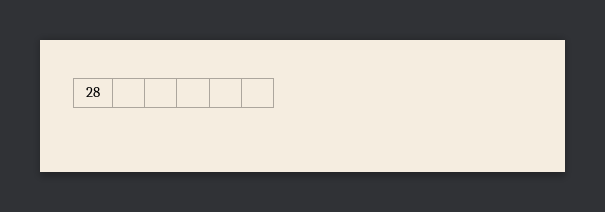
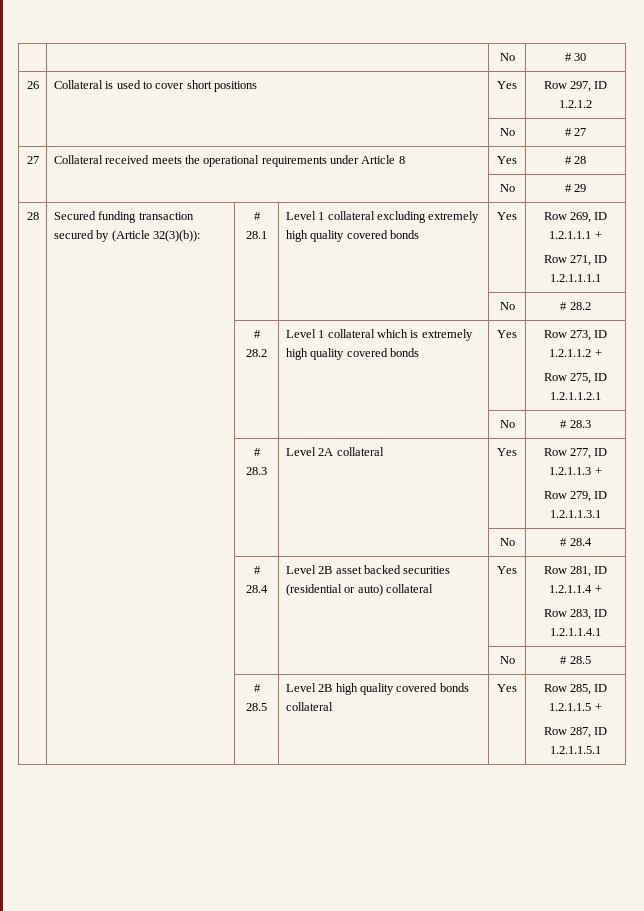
- 28 | | | | |
+ | | No | # 30
+ 26 | Collateral is used to cover short positions | Yes | Row 297, ID 1.2.1.2
+ | | No | # 27
+ 27 | Collateral received meets the operational requirements under Article 8 | Yes | # 28
+ | | No | # 29
+ 28 | Secured funding transaction secured by (Article 32(3)(b)): | # 28.1 | Level 1 collateral excluding extremely high quality covered bonds | Yes | Row 269, ID 1.2.1.1.1 +
+ Row 271, ID 1.2.1.1.1.1
+ | | | | No | # 28.2
+ | | # 28.2 | Level 1 collateral which is extremely high quality covered bonds | Yes | Row 273, ID 1.2.1.1.2 +
+ Row 275, ID 1.2.1.1.2.1
+ | | | | No | # 28.3
+ | | # 28.3 | Level 2A collateral | Yes | Row 277, ID 1.2.1.1.3 +
+ Row 279, ID 1.2.1.1.3.1
+ | | | | No | # 28.4
+ | | # 28.4 | Level 2B asset backed securities (residential or auto) collateral | Yes | Row 281, ID 1.2.1.1.4 +
+ Row 283, ID 1.2.1.1.4.1
+ | | | | No | # 28.5
+ | | # 28.5 | Level 2B high quality covered bonds collateral | Yes | Row 285, ID 1.2.1.1.5 +
+ Row 287, ID 1.2.1.1.5.1

